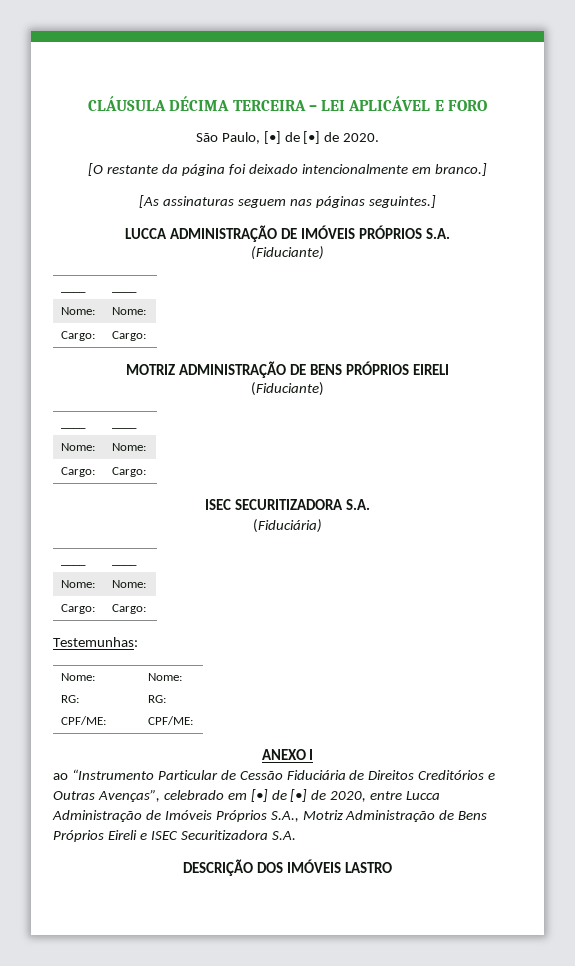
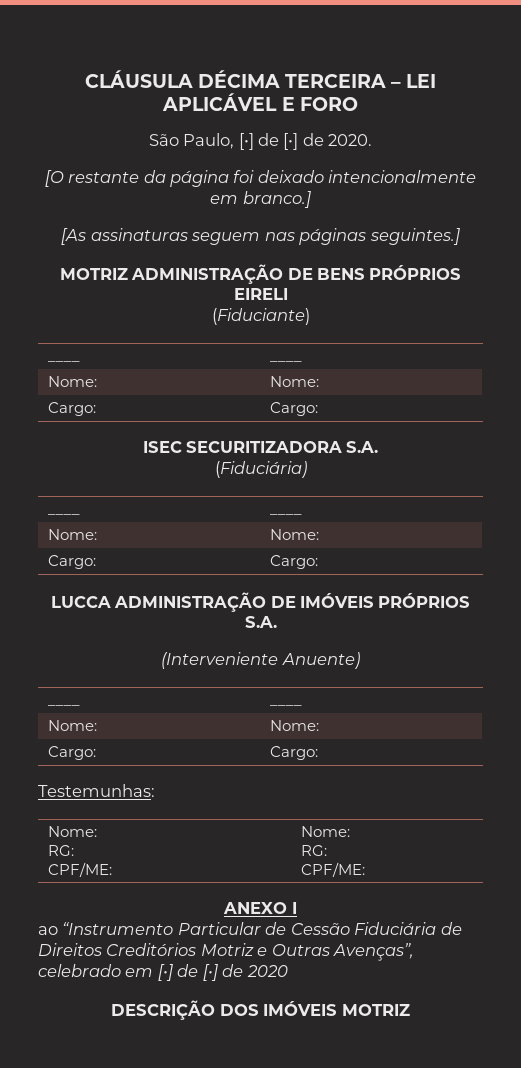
- LUCCA ADMINISTRAÇÃO DE IMÓVEIS PRÓPRIOS S.A.
- (Fiduciante)
- ____ | ____
- Nome: | Nome:
- Cargo: | Cargo:
+ LUCCA ADMINISTRAÇÃO DE IMÓVEIS PRÓPRIOS S.A.
+ (Interveniente Anuente)
+ ____ | ____
+ Nome: | Nome:
+ Cargo: | Cargo:
- ao “Instrumento Particular de Cessão Fiduciária de Direitos Creditórios e Outras Avenças”, celebrado em [•] de [•] de 2020, entre Lucca Administração de Imóveis Próprios S.A., Motriz Administração de Bens Próprios Eireli e ISEC Securitizadora S.A.
+ ao “Instrumento Particular de Cessão Fiduciária de Direitos Creditórios Motriz e Outras Avenças”, celebrado em [•] de [•] de 2020
- DESCRIÇÃO DOS IMÓVEIS LASTRO
+ DESCRIÇÃO DOS IMÓVEIS MOTRIZ

